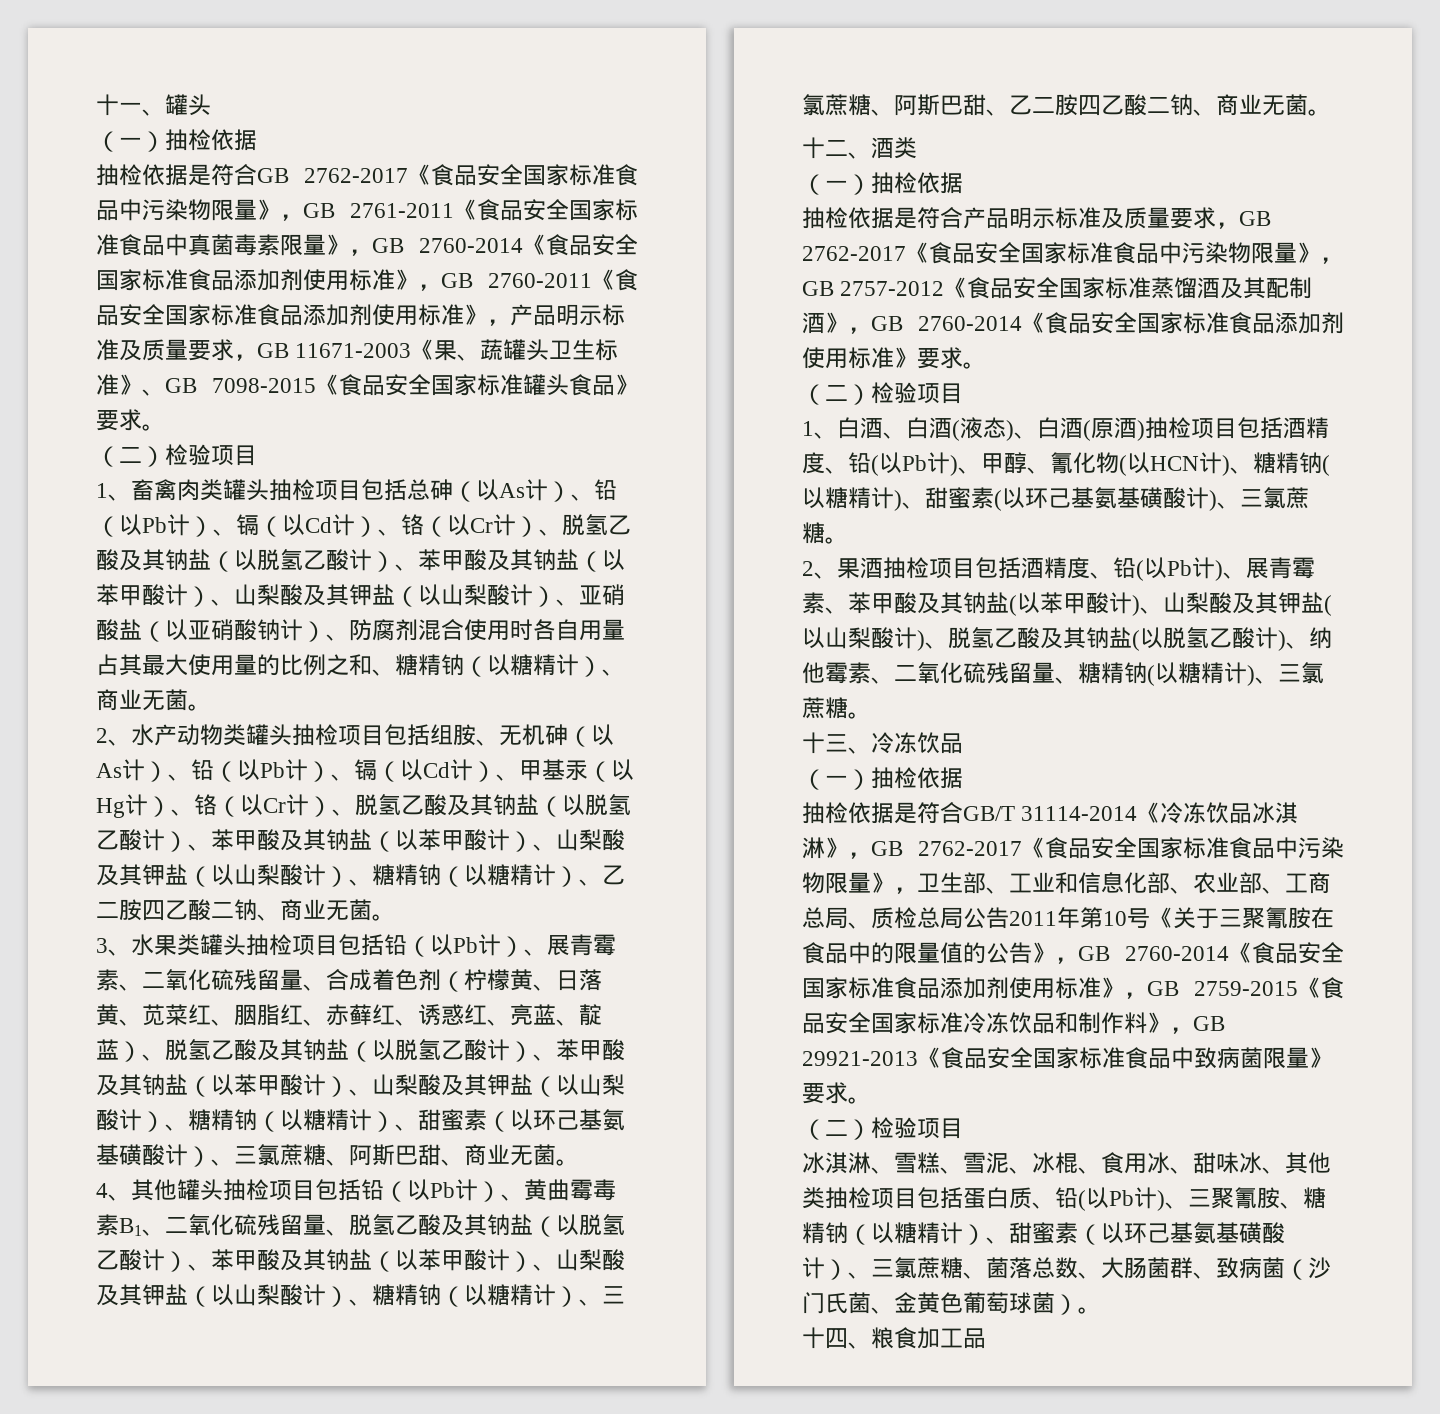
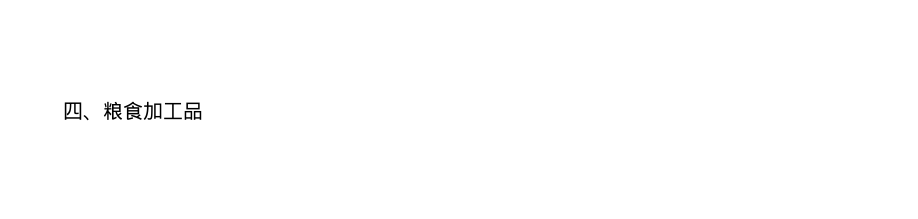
- 十一、罐头
- （一）抽检依据
- 抽检依据是符合GB 2762-2017《食品安全国家标准食品中污染物限量》，GB 2761-2011《食品安全国家标准食品中真菌毒素限量》，GB 2760-2014《食品安全国家标准食品添加剂使用标准》，GB 2760-2011《食品安全国家标准食品添加剂使用标准》，产品明示标准及质量要求，GB 11671-2003《果、蔬罐头卫生标准》、GB 7098-2015《食品安全国家标准罐头食品》要求。
- （二）检验项目
- 1、畜禽肉类罐头抽检项目包括总砷（以As计）、铅（以Pb计）、镉（以Cd计）、铬（以Cr计）、脱氢乙酸及其钠盐（以脱氢乙酸计）、苯甲酸及其钠盐（以苯甲酸计）、山梨酸及其钾盐（以山梨酸计）、亚硝酸盐（以亚硝酸钠计）、防腐剂混合使用时各自用量占其最大使用量的比例之和、糖精钠（以糖精计）、商业无菌。
- 2、水产动物类罐头抽检项目包括组胺、无机砷（以As计）、铅（以Pb计）、镉（以Cd计）、甲基汞（以Hg计）、铬（以Cr计）、脱氢乙酸及其钠盐（以脱氢乙酸计）、苯甲酸及其钠盐（以苯甲酸计）、山梨酸及其钾盐（以山梨酸计）、糖精钠（以糖精计）、乙二胺四乙酸二钠、商业无菌。
- 3、水果类罐头抽检项目包括铅（以Pb计）、展青霉素、二氧化硫残留量、合成着色剂（柠檬黄、日落黄、苋菜红、胭脂红、赤藓红、诱惑红、亮蓝、靛蓝）、脱氢乙酸及其钠盐（以脱氢乙酸计）、苯甲酸及其钠盐（以苯甲酸计）、山梨酸及其钾盐（以山梨酸计）、糖精钠（以糖精计）、甜蜜素（以环己基氨基磺酸计）、三氯蔗糖、阿斯巴甜、商业无菌。
- 4、其他罐头抽检项目包括铅（以Pb计）、黄曲霉毒素B1、二氧化硫残留量、脱氢乙酸及其钠盐（以脱氢乙酸计）、苯甲酸及其钠盐（以苯甲酸计）、山梨酸及其钾盐（以山梨酸计）、糖精钠（以糖精计）、三氯蔗糖、阿斯巴甜、乙二胺四乙酸二钠、商业无菌。
- 十二、酒类
- （一）抽检依据
- 抽检依据是符合产品明示标准及质量要求，GB 2762-2017《食品安全国家标准食品中污染物限量》，GB 2757-2012《食品安全国家标准蒸馏酒及其配制酒》，GB 2760-2014《食品安全国家标准食品添加剂使用标准》要求。
- （二）检验项目
- 1、白酒、白酒(液态)、白酒(原酒)抽检项目包括酒精度、铅(以Pb计)、甲醇、氰化物(以HCN计)、糖精钠(以糖精计)、甜蜜素(以环己基氨基磺酸计)、三氯蔗糖。
- 2、果酒抽检项目包括酒精度、铅(以Pb计)、展青霉素、苯甲酸及其钠盐(以苯甲酸计)、山梨酸及其钾盐(以山梨酸计)、脱氢乙酸及其钠盐(以脱氢乙酸计)、纳他霉素、二氧化硫残留量、糖精钠(以糖精计)、三氯蔗糖。
- 十三、冷冻饮品
- （一）抽检依据
- 抽检依据是符合GB/T 31114-2014《冷冻饮品冰淇淋》，GB 2762-2017《食品安全国家标准食品中污染物限量》，卫生部、工业和信息化部、农业部、工商总局、质检总局公告2011年第10号《关于三聚氰胺在食品中的限量值的公告》，GB 2760-2014《食品安全国家标准食品添加剂使用标准》，GB 2759-2015《食品安全国家标准冷冻饮品和制作料》，GB 29921-2013《食品安全国家标准食品中致病菌限量》要求。
- （二）检验项目
- 冰淇淋、雪糕、雪泥、冰棍、食用冰、甜味冰、其他类抽检项目包括蛋白质、铅(以Pb计)、三聚氰胺、糖精钠（以糖精计）、甜蜜素（以环己基氨基磺酸计）、三氯蔗糖、菌落总数、大肠菌群、致病菌（沙门氏菌、金黄色葡萄球菌）。
- 十四、粮食加工品
+ 四、粮食加工品

